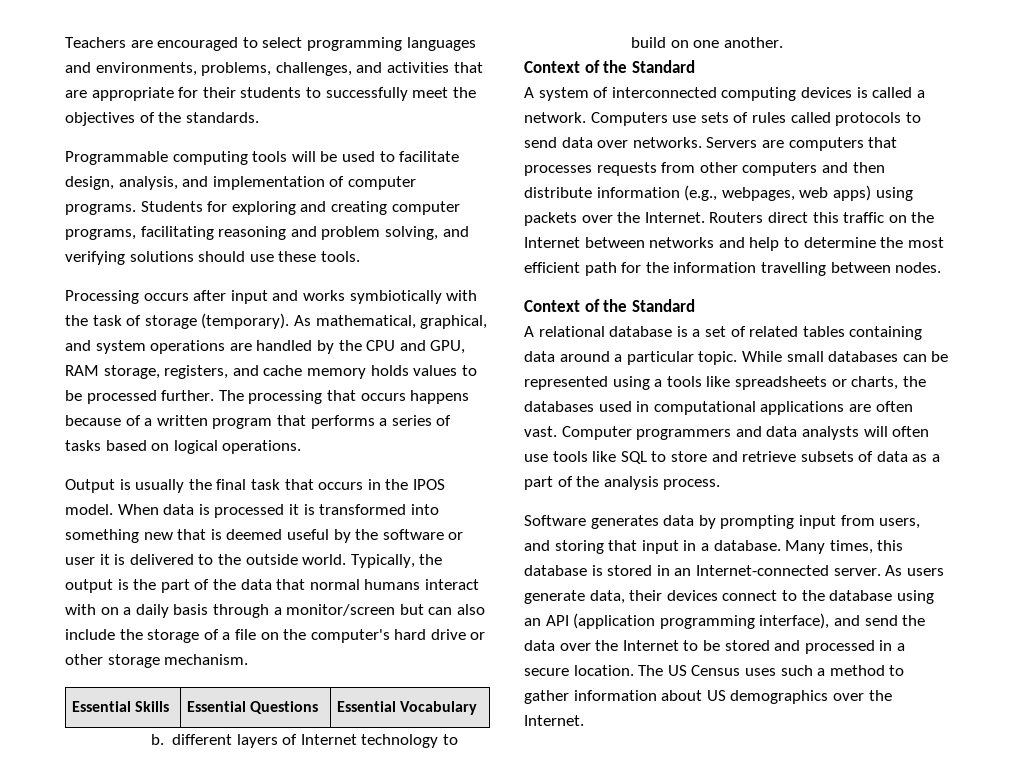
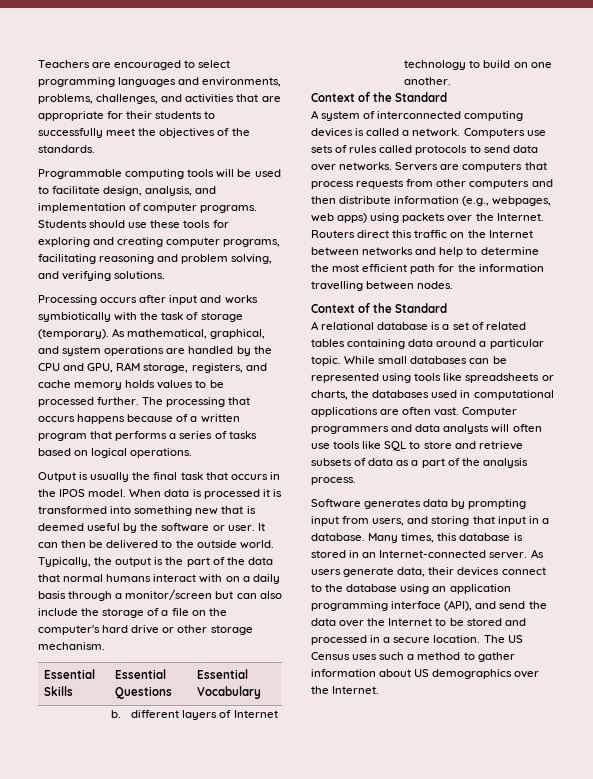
- Students for exploring and creating computer programs, facilitating reasoning and problem solving, and verifying solutions should use these tools.
+ Students should use these tools for exploring and creating computer programs, facilitating reasoning and problem solving, and verifying solutions.
- When data is processed it is transformed into something new that is deemed useful by the software or user it is delivered to the outside world.
+ When data is processed it is transformed into something new that is deemed useful by the software or user. It can then be delivered to the outside world.
- Servers are computers that processes requests from other computers and then distribute information (e.g., webpages, web apps) using packets over the Internet.
+ Servers are computers that process requests from other computers and then distribute information (e.g., webpages, web apps) using packets over the Internet.
- While small databases can be represented using a tools like spreadsheets or charts, the databases used in computational applications are often vast.
+ While small databases can be represented using tools like spreadsheets or charts, the databases used in computational applications are often vast.
- As users generate data, their devices connect to the database using an API (application programming interface), and send the data over the Internet to be stored and processed in a secure location.
+ As users generate data, their devices connect to the database using an application programming interface (API), and send the data over the Internet to be stored and processed in a secure location.

